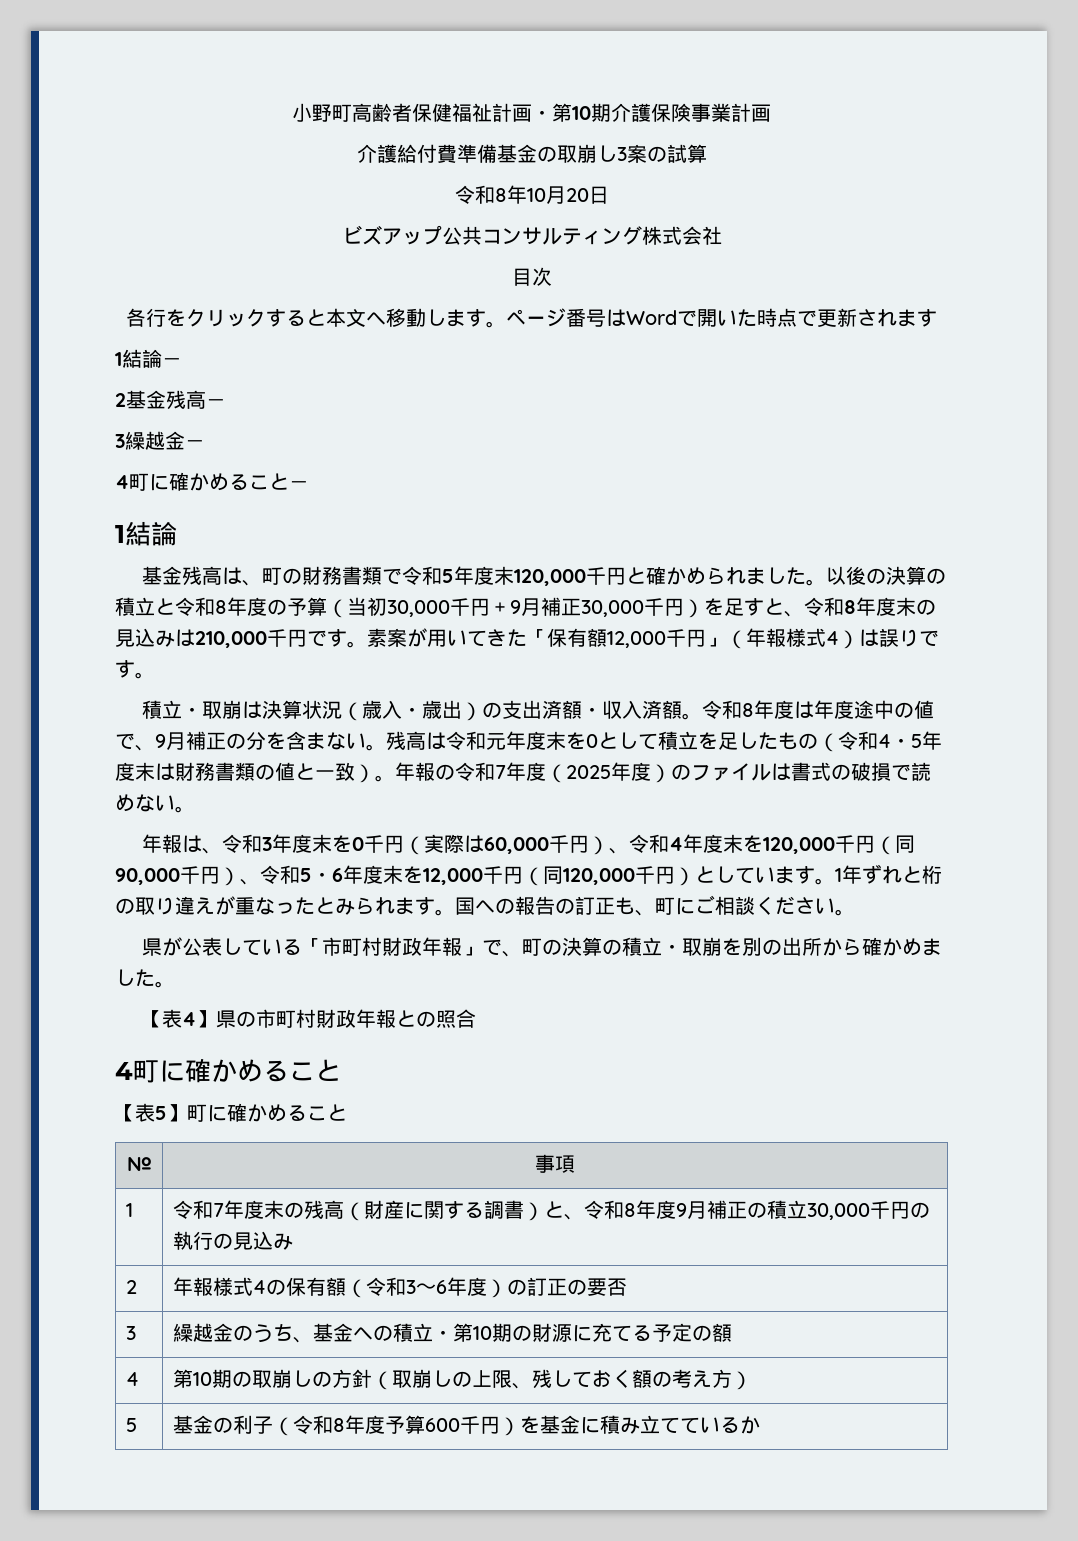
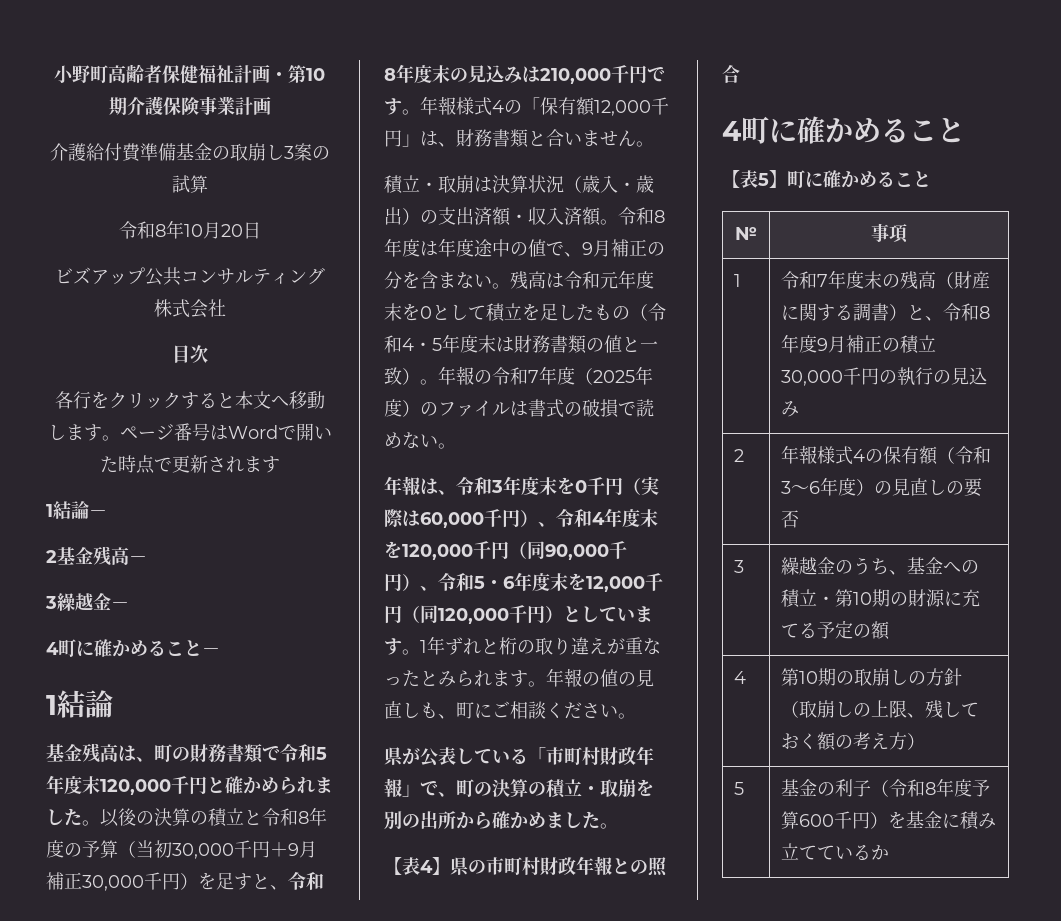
- 素案が用いてきた「保有額12,000千円」（年報様式4）は誤りです。
+ 年報様式4の「保有額12,000千円」は、財務書類と合いません。
- 国への報告の訂正も、町にご相談ください。
+ 年報の値の見直しも、町にご相談ください。
- 2 | 年報様式4の保有額（令和3〜6年度）の訂正の要否
+ 2 | 年報様式4の保有額（令和3〜6年度）の見直しの要否

